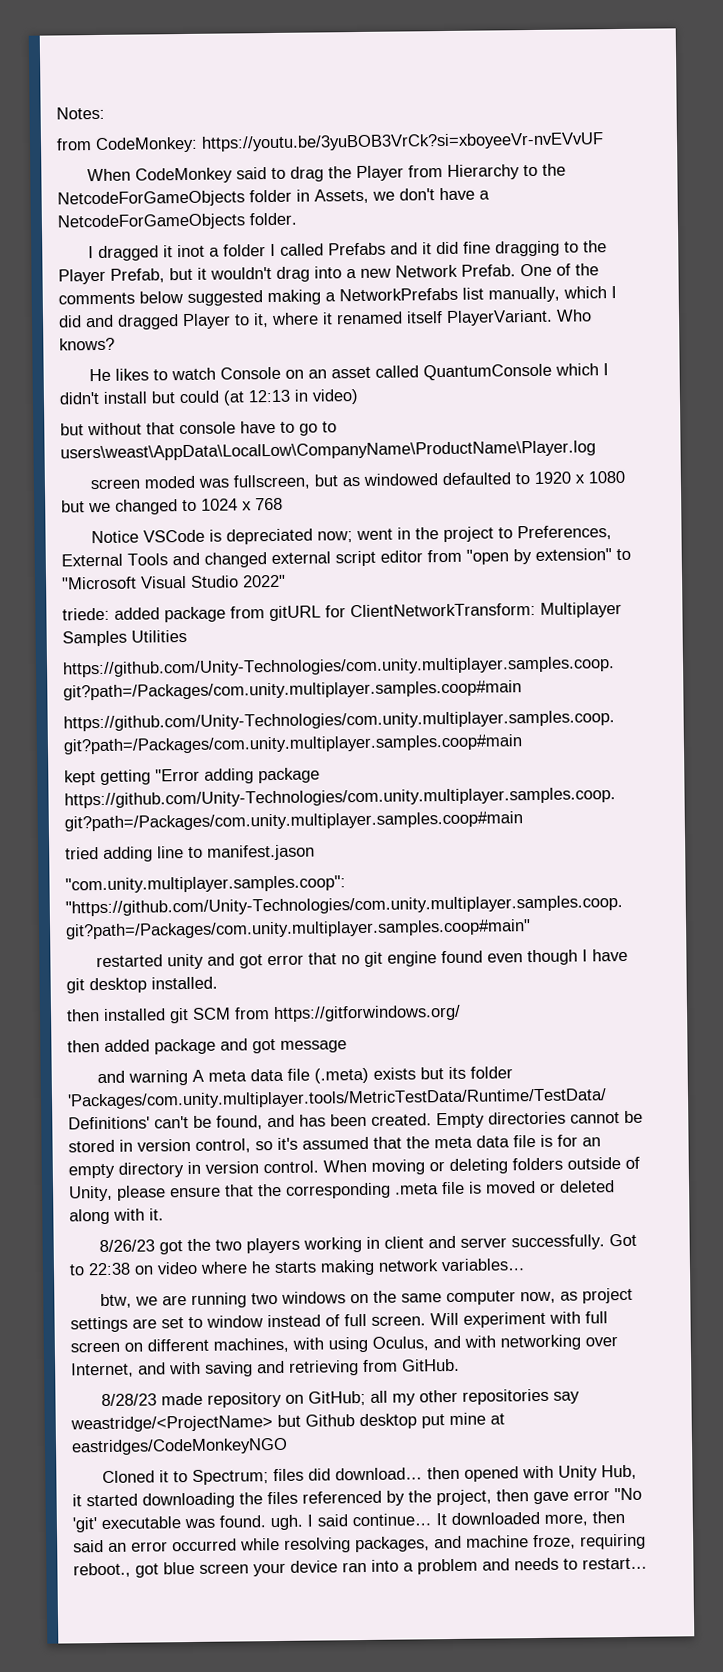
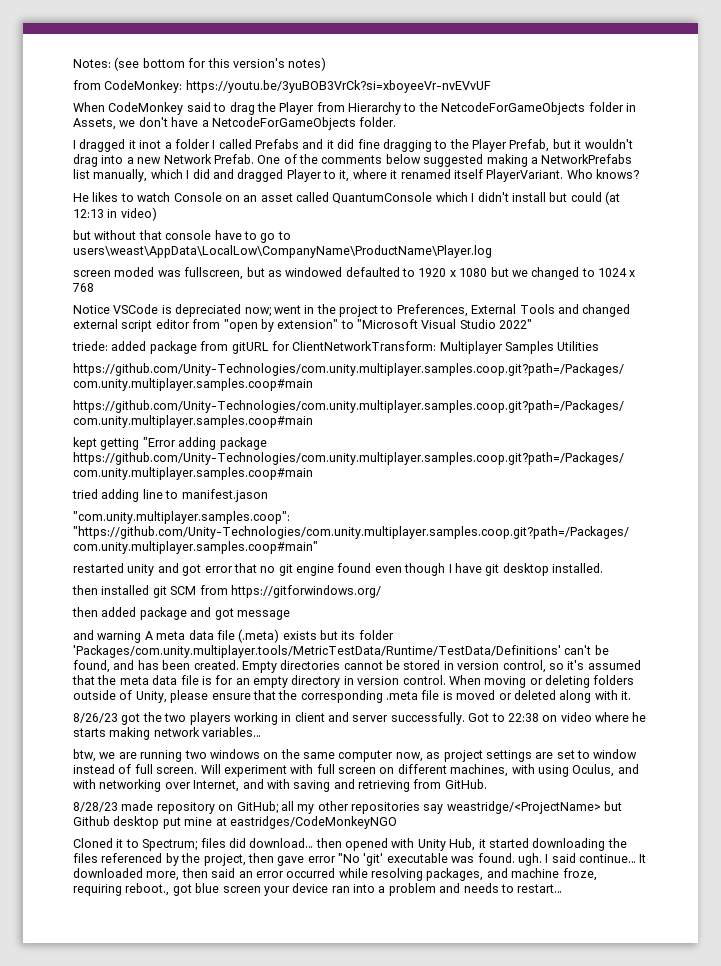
- Notes:
+ Notes: (see bottom for this version's notes)

